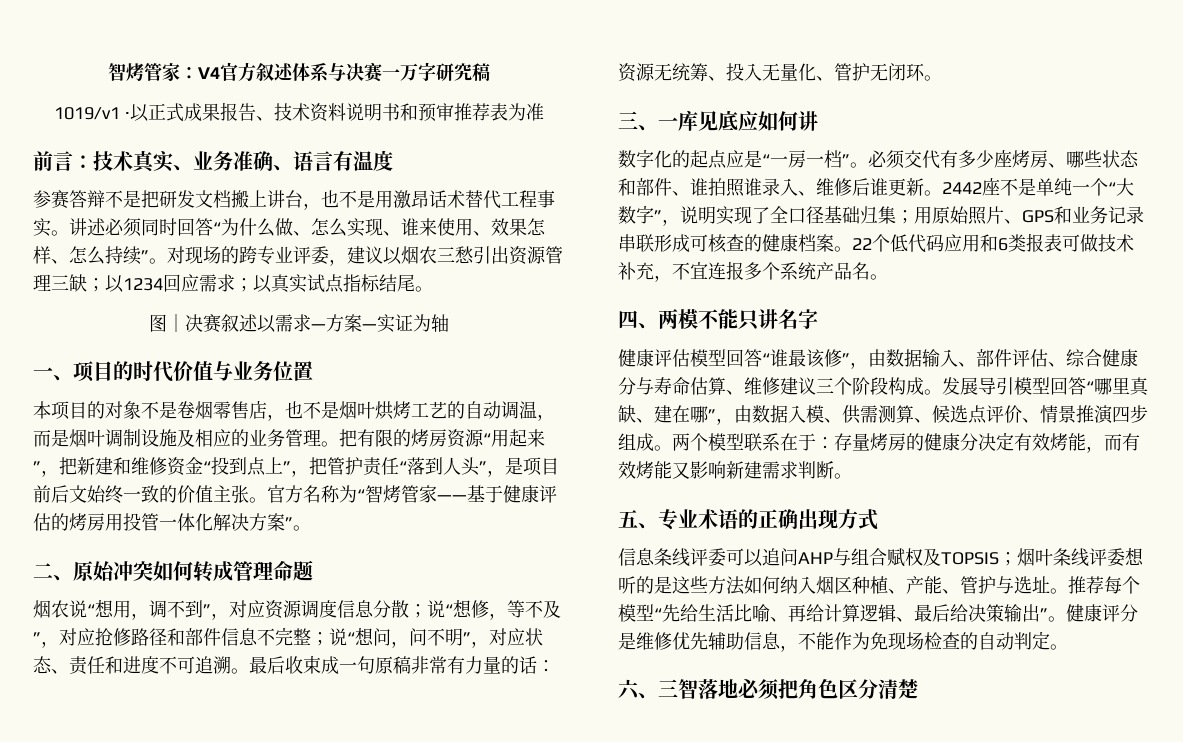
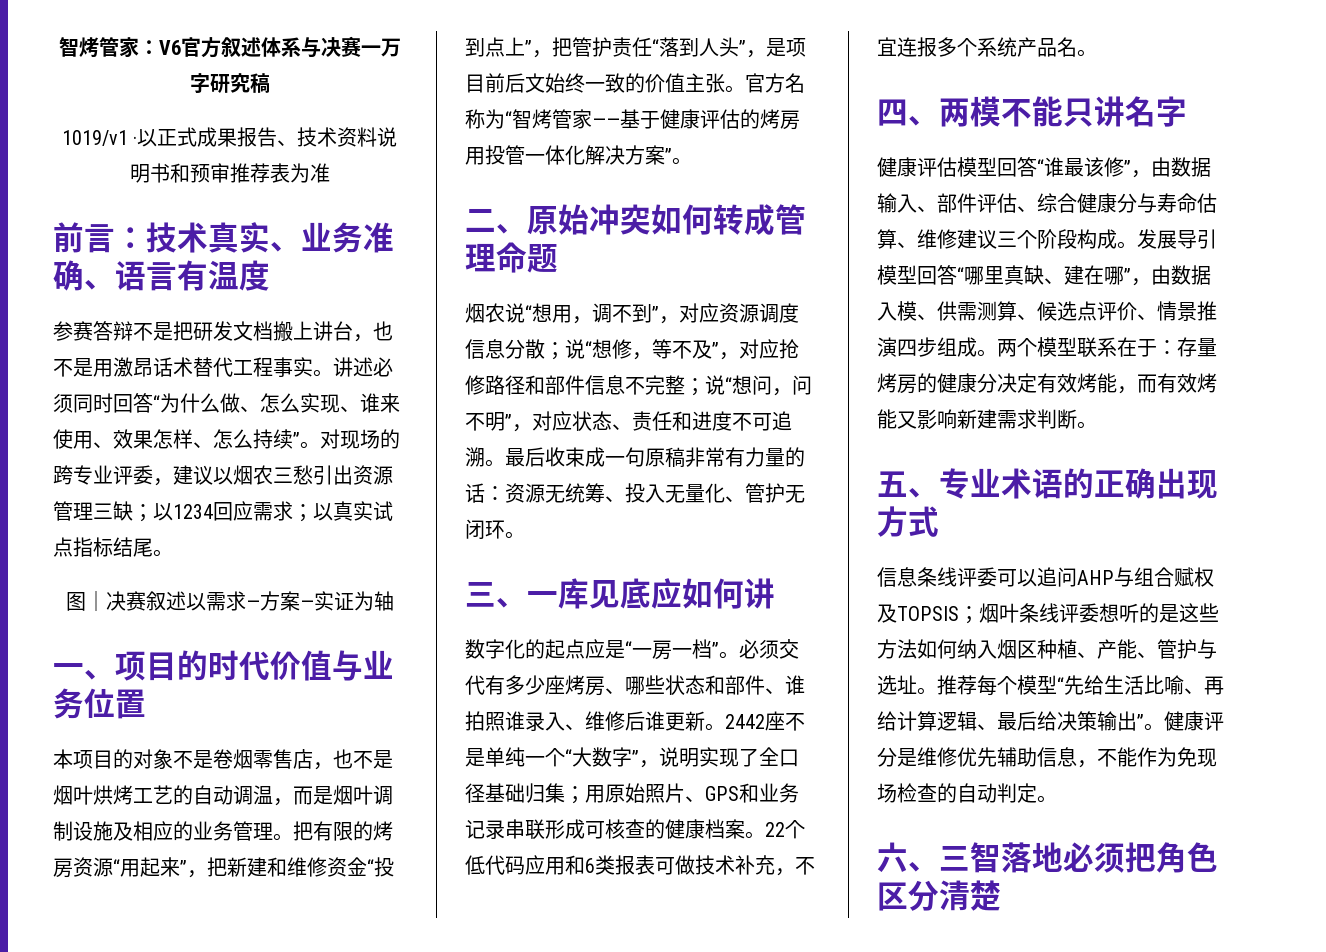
- 智烤管家：V4官方叙述体系与决赛一万字研究稿
+ 智烤管家：V6官方叙述体系与决赛一万字研究稿

